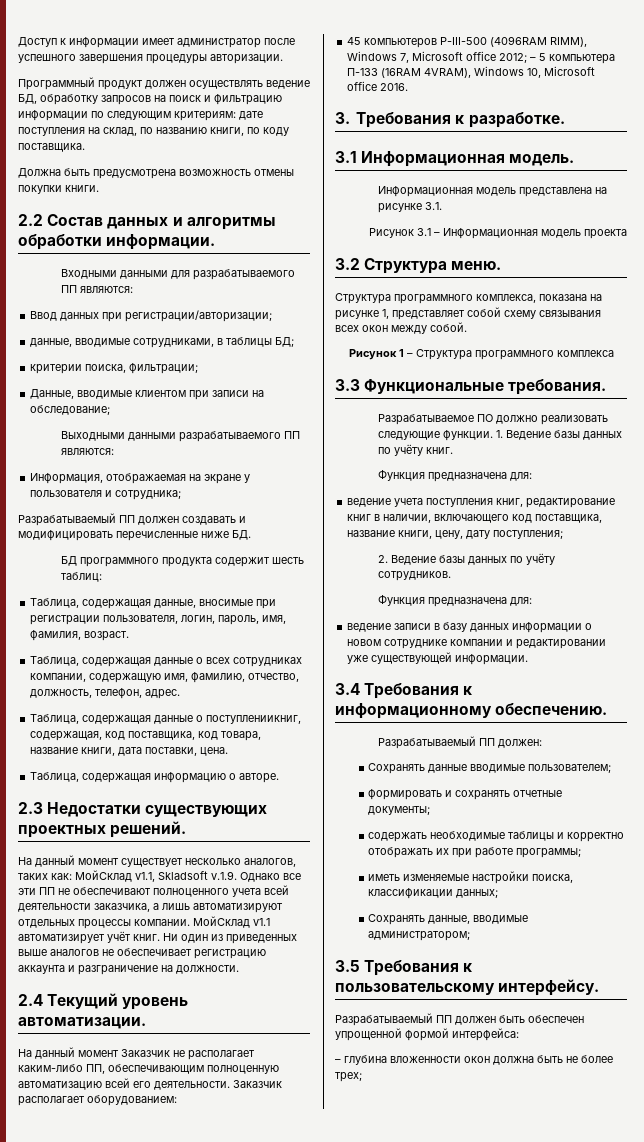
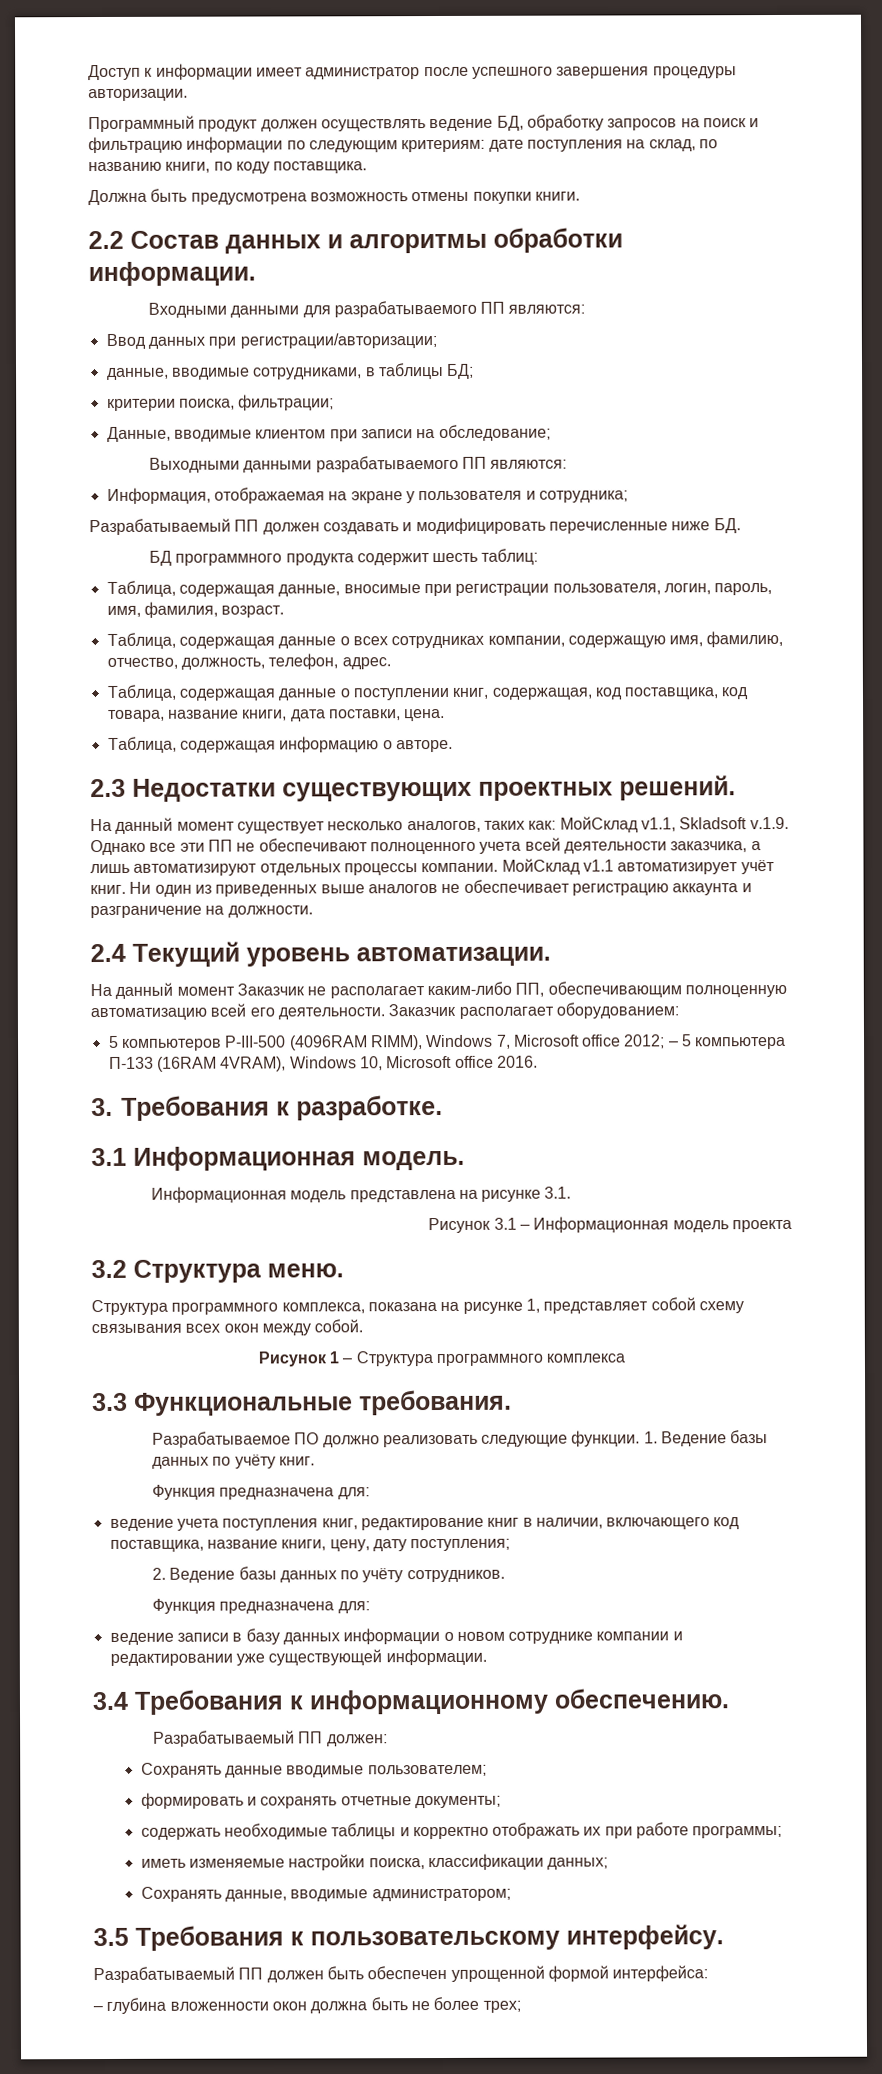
- Таблица, содержащая данные о поступлениикниг, содержащая, код поставщика, код товара, название книги, дата поставки, цена.
+ Таблица, содержащая данные о поступлении книг, содержащая, код поставщика, код товара, название книги, дата поставки, цена.
- 45 компьютеров Р-III-500 (4096RAM RIMM), Windows 7, Microsoft office 2012; – 5 компьютера П-133 (16RAM 4VRAM), Windows 10, Microsoft office 2016.
+ 5 компьютеров Р-III-500 (4096RAM RIMM), Windows 7, Microsoft office 2012; – 5 компьютера П-133 (16RAM 4VRAM), Windows 10, Microsoft office 2016.

